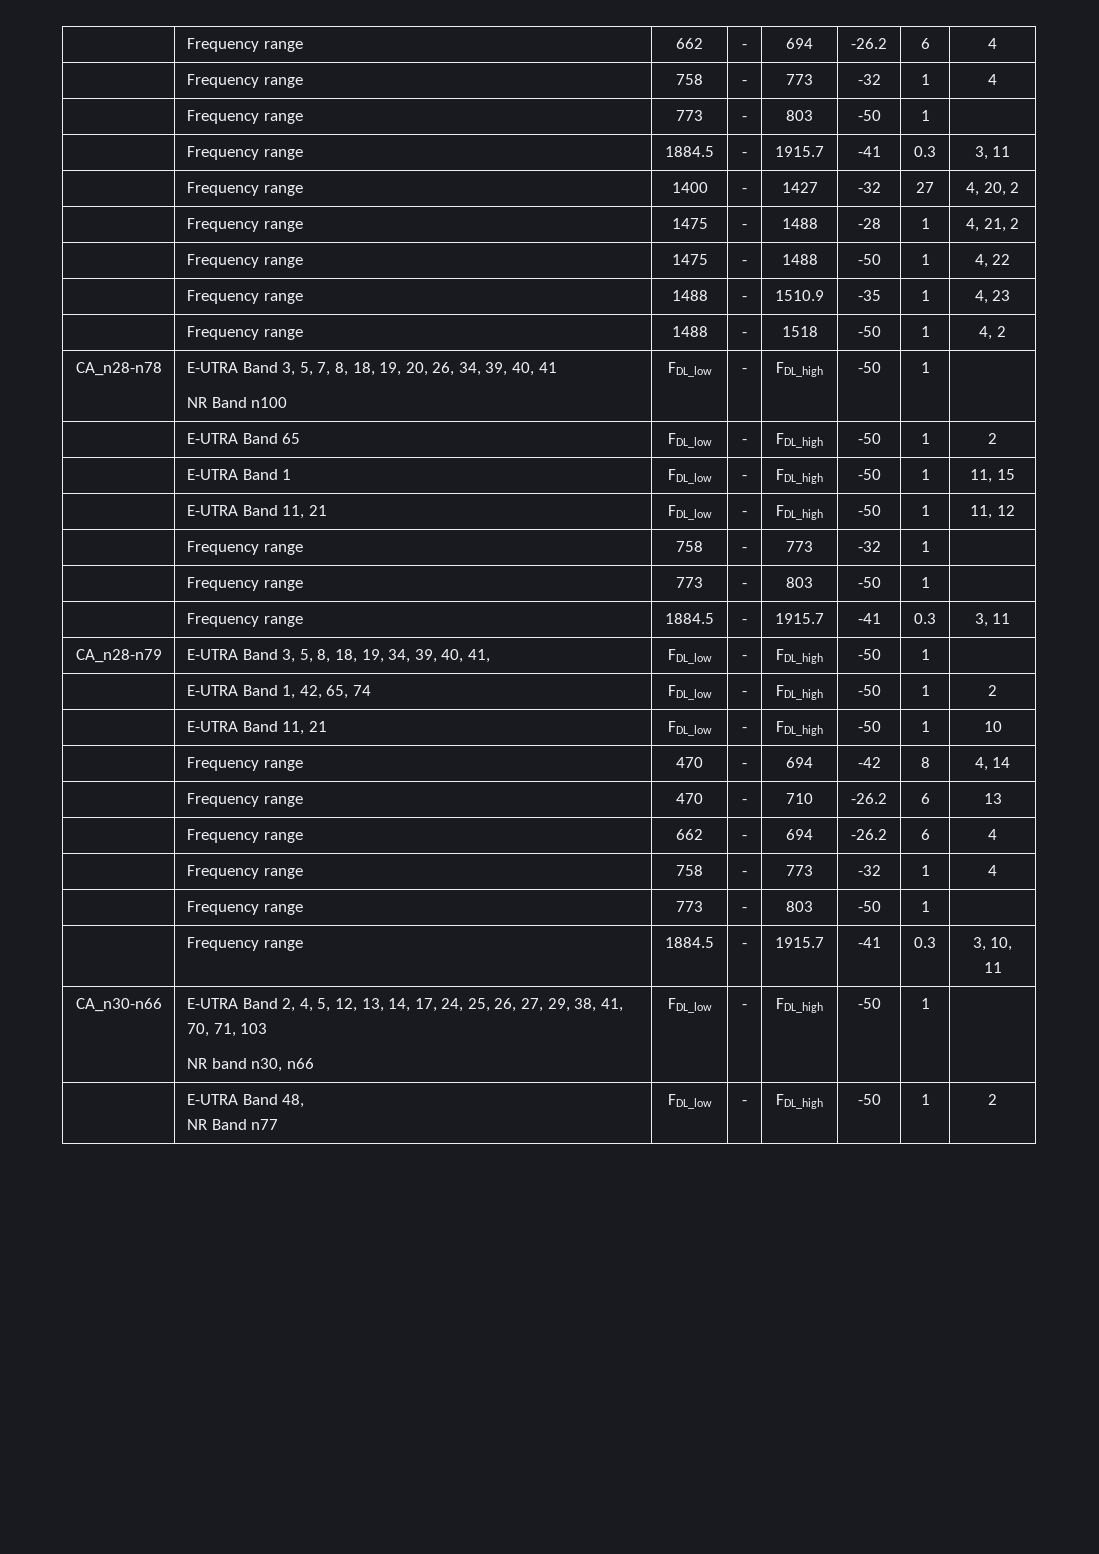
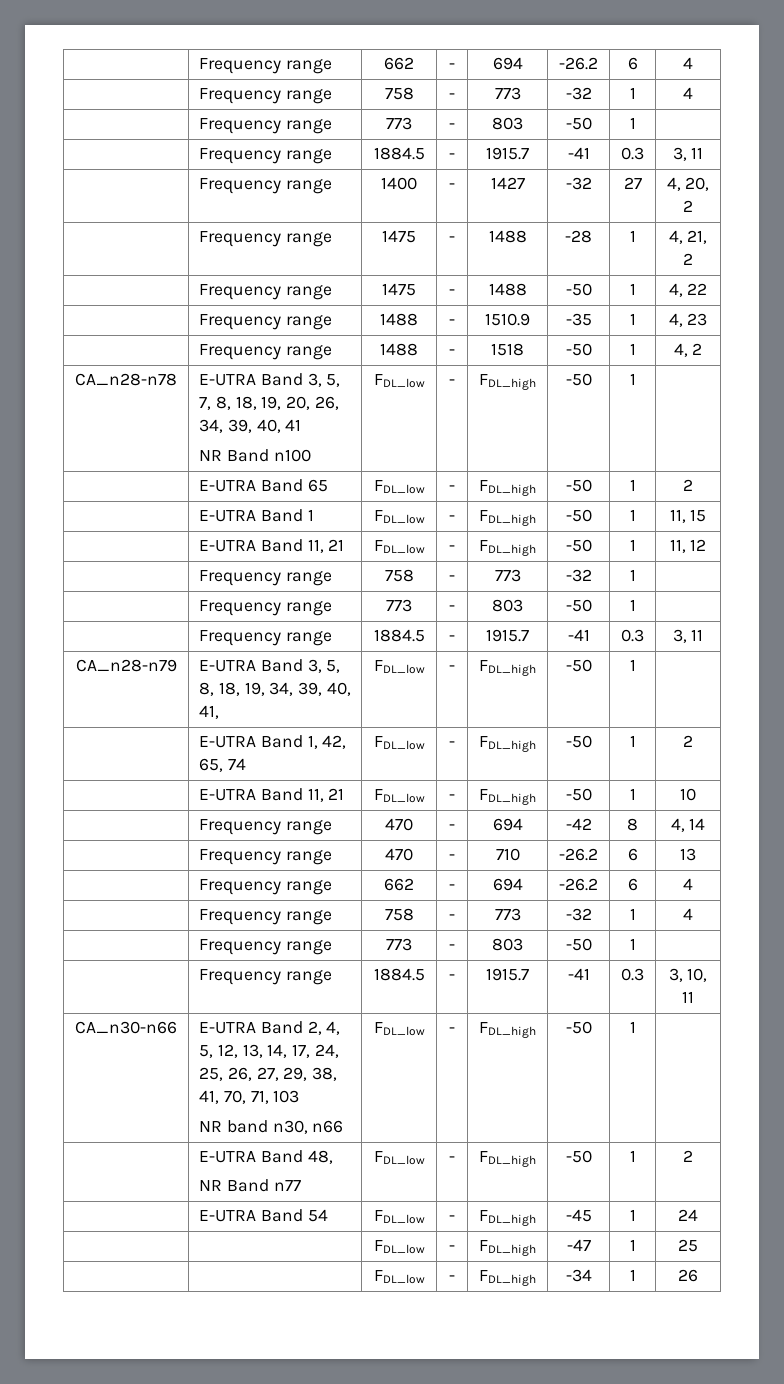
+ | E-UTRA Band 54 | FDL_low | - | FDL_high | -45 | 1 | 24
+ | | FDL_low | - | FDL_high | -47 | 1 | 25
+ | | FDL_low | - | FDL_high | -34 | 1 | 26

